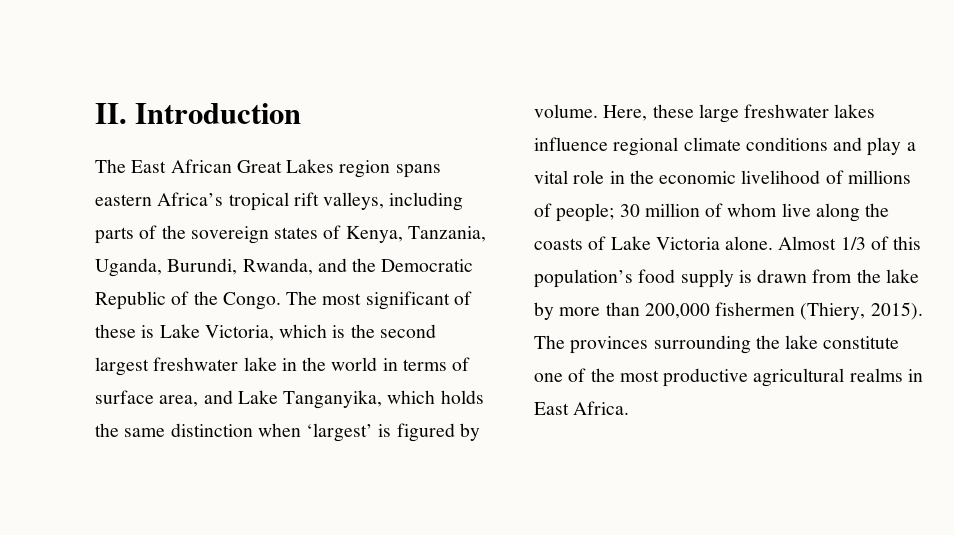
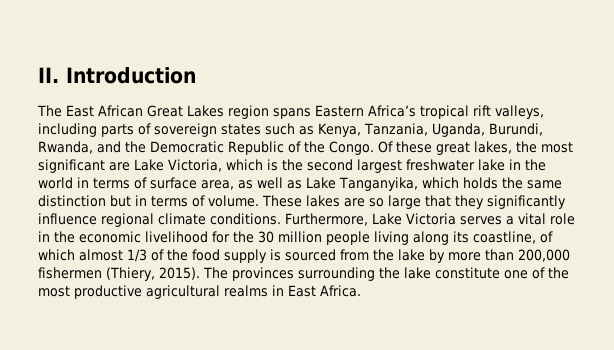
- The East African Great Lakes region spans eastern Africa’s tropical rift valleys, including parts of the sovereign states of Kenya, Tanzania, Uganda, Burundi, Rwanda, and the Democratic Republic of the Congo.
+ The East African Great Lakes region spans Eastern Africa’s tropical rift valleys, including parts of sovereign states such as Kenya, Tanzania, Uganda, Burundi, Rwanda, and the Democratic Republic of the Congo.
- The most significant of these is Lake Victoria, which is the second largest freshwater lake in the world in terms of surface area, and Lake Tanganyika, which holds the same distinction when ‘largest’ is figured by volume. Here, these large freshwater lakes influence regional climate conditions and play a vital role in the economic livelihood of millions of people; 30 million of whom live along the coasts of Lake Victoria alone. Almost 1/3 of this population’s food supply is drawn from the lake by more than 200,000 fishermen (Thiery, 2015).
+ Of these great lakes, the most significant are Lake Victoria, which is the second largest freshwater lake in the world in terms of surface area, as well as Lake Tanganyika, which holds the same distinction but in terms of volume. These lakes are so large that they significantly influence regional climate conditions. Furthermore, Lake Victoria serves a vital role in the economic livelihood for the 30 million people living along its coastline, of which almost 1/3 of the food supply is sourced from the lake by more than 200,000 fishermen (Thiery, 2015).

